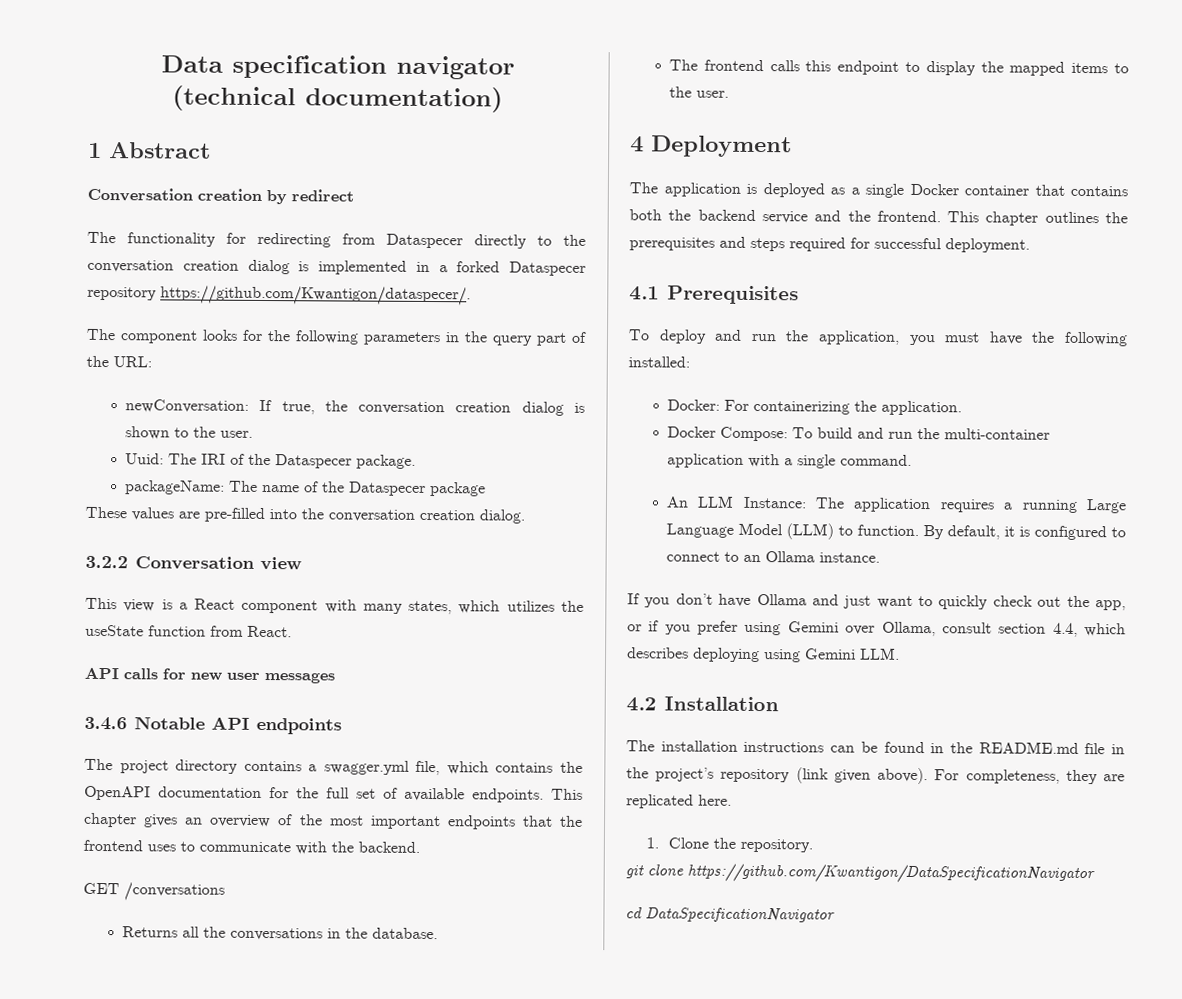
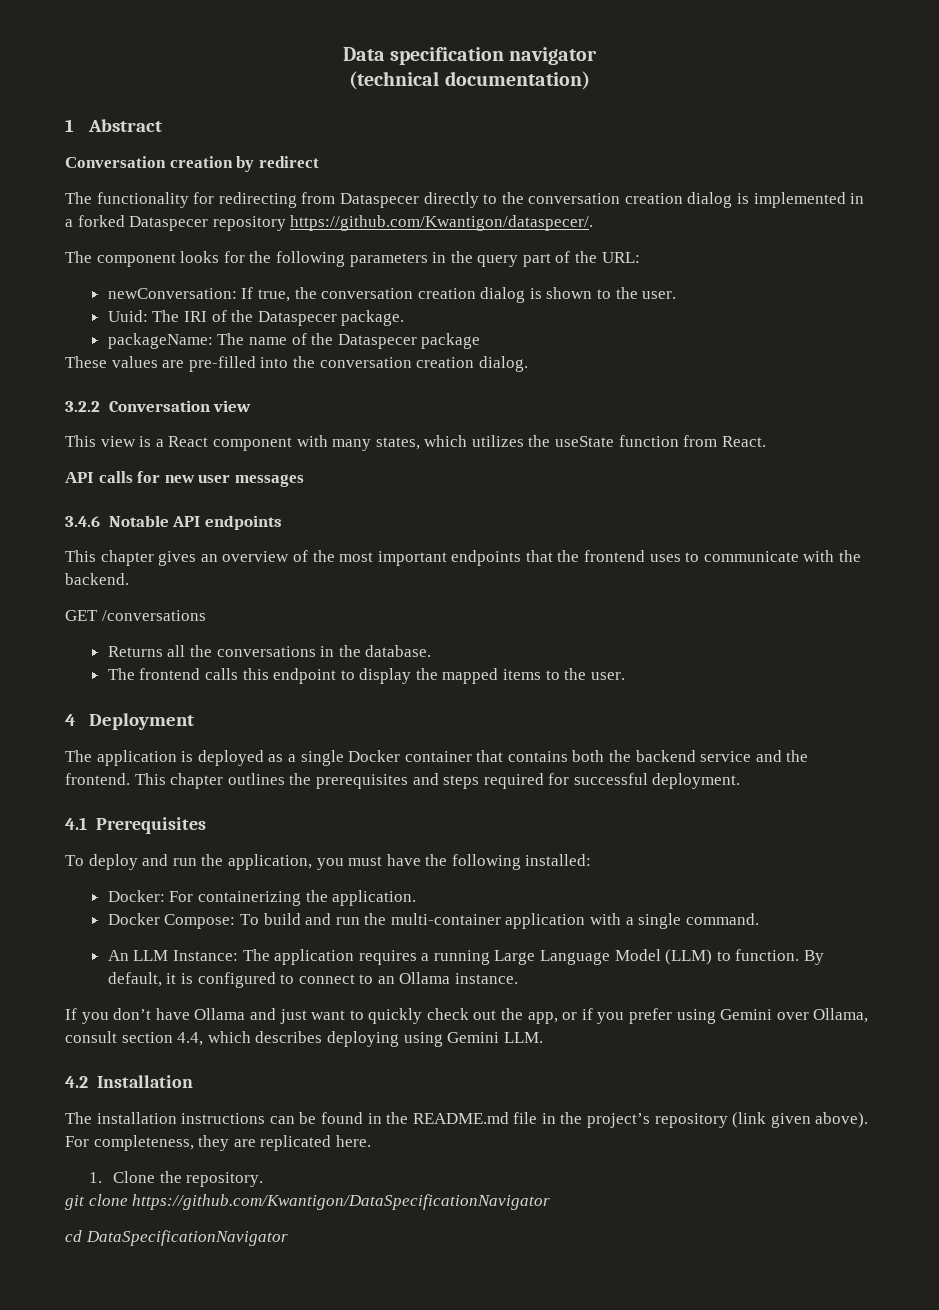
- The project directory contains a swagger.yml file, which contains the OpenAPI documentation for the full set of available endpoints.

